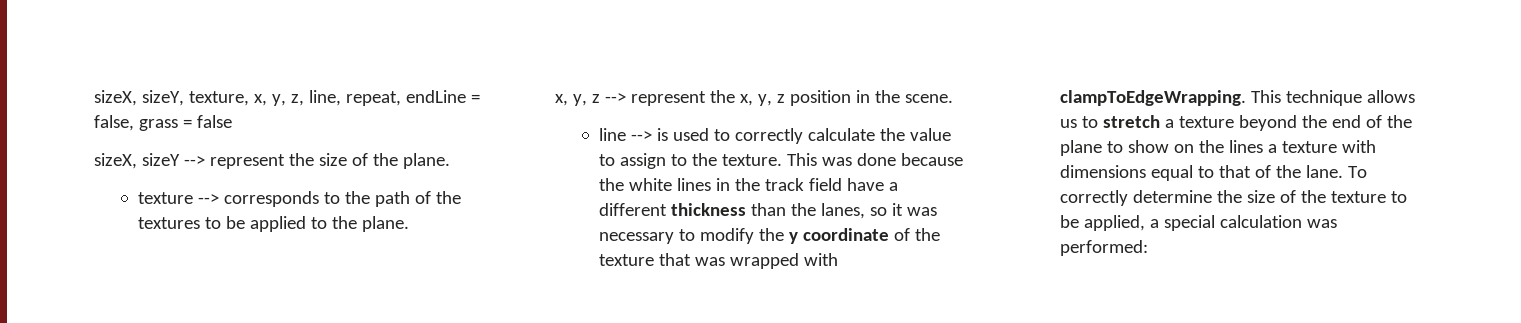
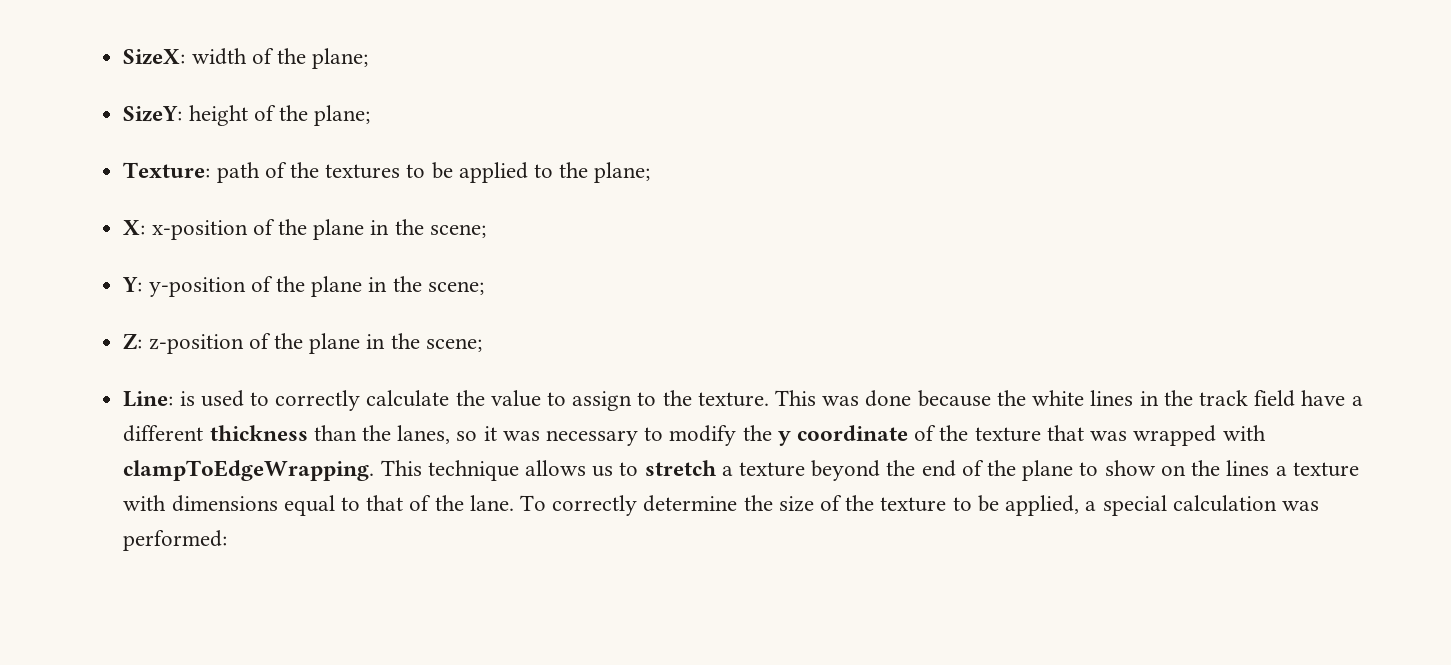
- sizeX, sizeY, texture, x, y, z, line, repeat, endLine = false, grass = false
- sizeX, sizeY --> represent the size of the plane.
- texture --> corresponds to the path of the textures to be applied to the plane.
- x, y, z --> represent the x, y, z position in the scene.
- line --> is used to correctly calculate the value to assign to the texture.
+ SizeX: width of the plane;
+ SizeY: height of the plane;
+ Texture: path of the textures to be applied to the plane;
+ X: x-position of the plane in the scene;
+ Y: y-position of the plane in the scene;
+ Z: z-position of the plane in the scene;
+ Line: is used to correctly calculate the value to assign to the texture.

